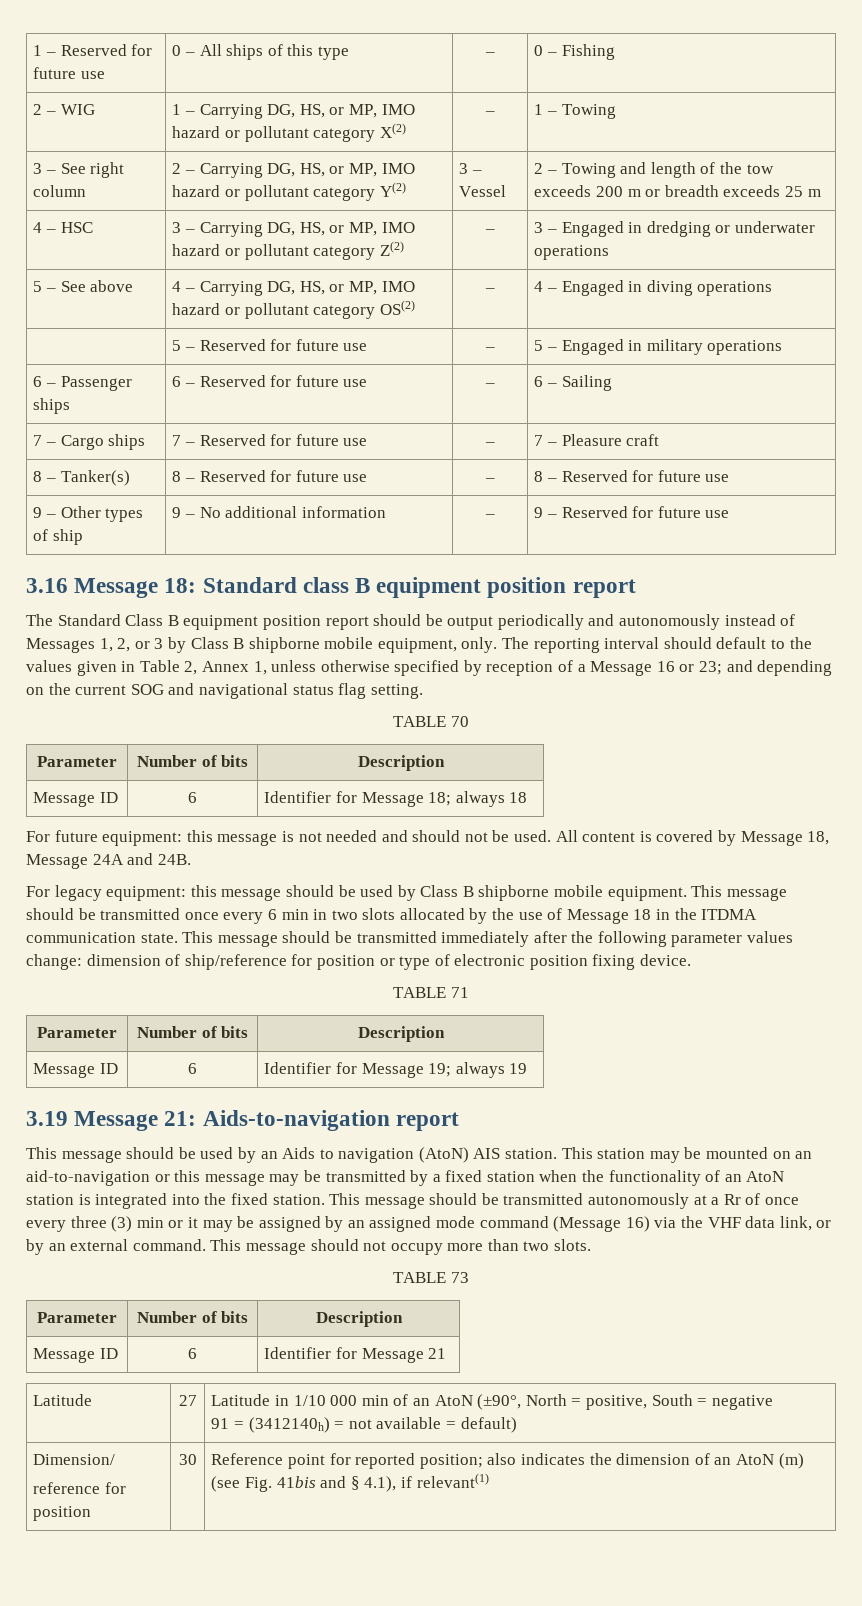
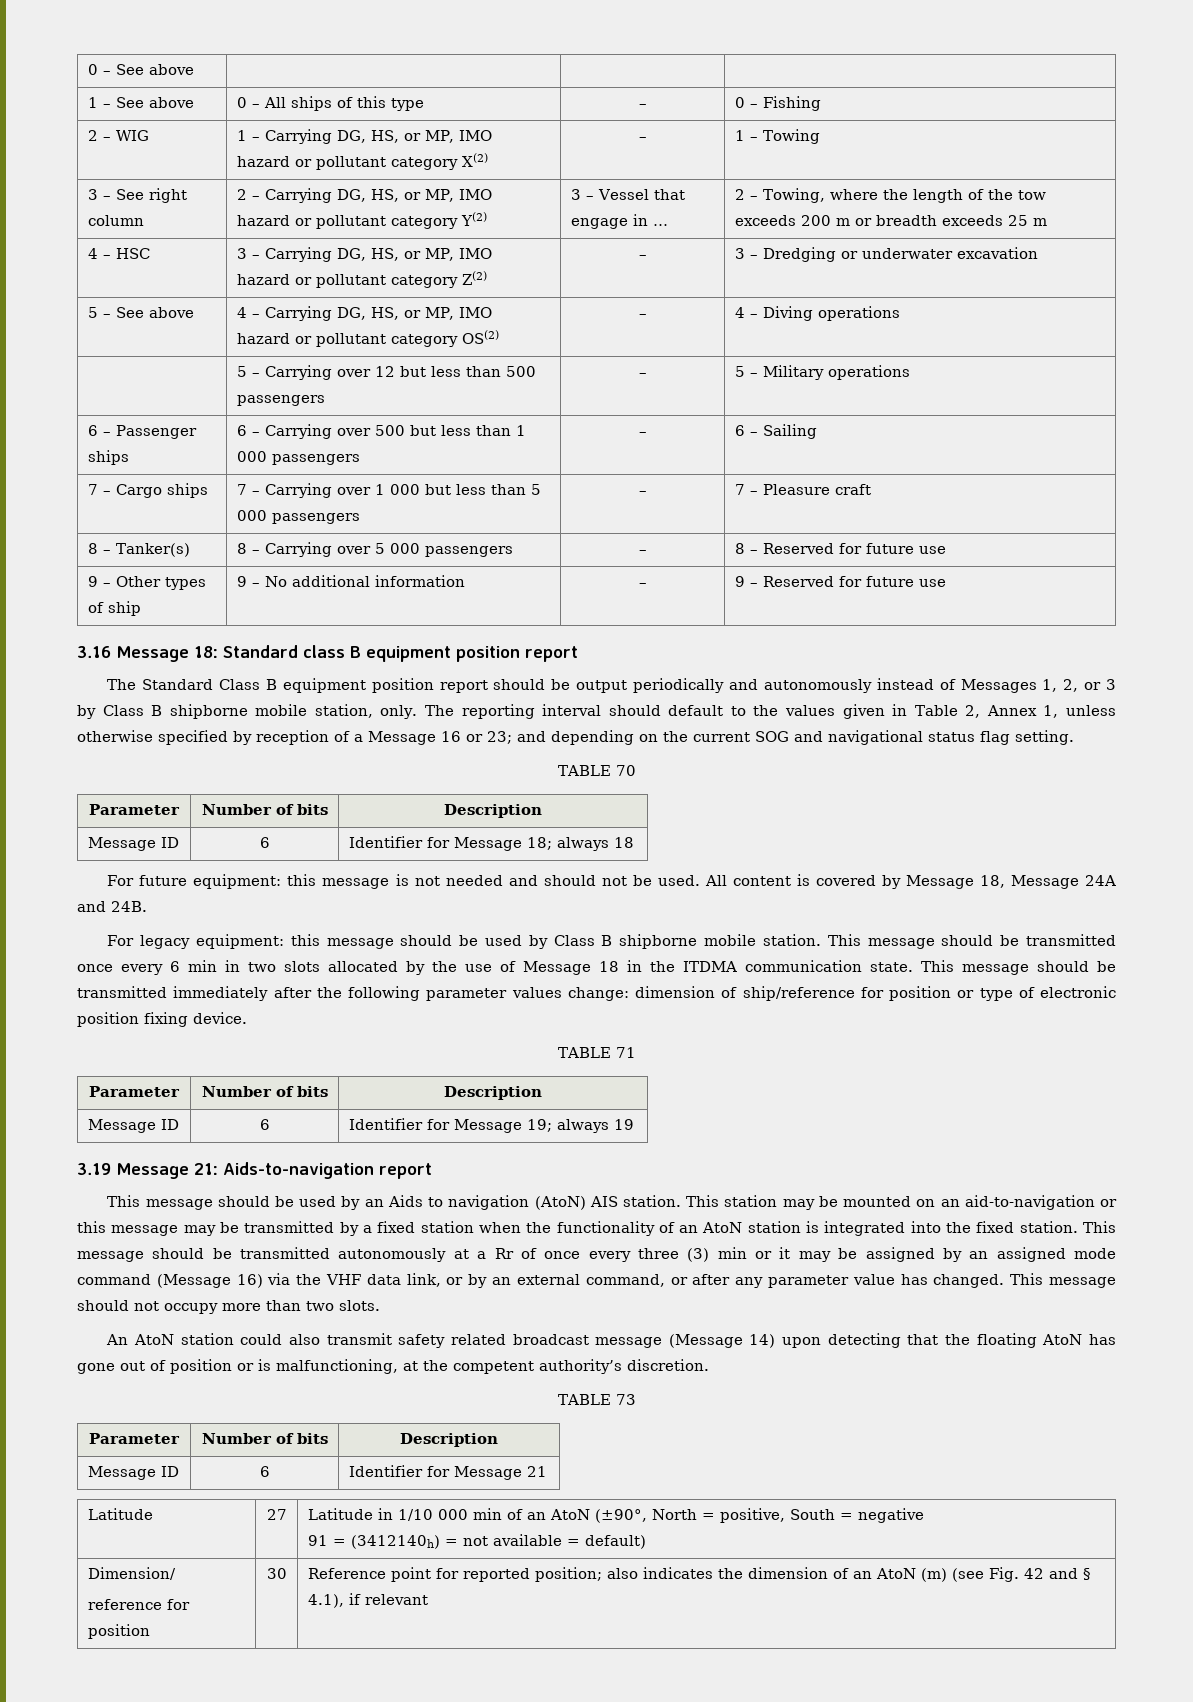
- 1 – Reserved for future use | 0 – All ships of this type | – | 0 – Fishing
+ 0 – See above | | |
+ 1 – See above | 0 – All ships of this type | – | 0 – Fishing
- 3 – Vessel | 2 – Towing and length of the tow exceeds 200 m or breadth exceeds 25 m
+ 3 – Vessel that engage in … | 2 – Towing, where the length of the tow exceeds 200 m or breadth exceeds 25 m
- 4 – HSC | 3 – Carrying DG, HS, or MP, IMO hazard or pollutant category Z(2) | – | 3 – Engaged in dredging or underwater operations
+ 4 – HSC | 3 – Carrying DG, HS, or MP, IMO hazard or pollutant category Z(2) | – | 3 – Dredging or underwater excavation
- 5 – See above | 4 – Carrying DG, HS, or MP, IMO hazard or pollutant category OS(2) | – | 4 – Engaged in diving operations
+ 5 – See above | 4 – Carrying DG, HS, or MP, IMO hazard or pollutant category OS(2) | – | 4 – Diving operations
- | 5 – Reserved for future use | – | 5 – Engaged in military operations
+ | 5 – Carrying over 12 but less than 500 passengers | – | 5 – Military operations
- 6 – Passenger ships | 6 – Reserved for future use | – | 6 – Sailing
+ 6 – Passenger ships | 6 – Carrying over 500 but less than 1 000 passengers | – | 6 – Sailing
- 7 – Cargo ships | 7 – Reserved for future use | – | 7 – Pleasure craft
+ 7 – Cargo ships | 7 – Carrying over 1 000 but less than 5 000 passengers | – | 7 – Pleasure craft
- 8 – Tanker(s) | 8 – Reserved for future use | – | 8 – Reserved for future use
+ 8 – Tanker(s) | 8 – Carrying over 5 000 passengers | – | 8 – Reserved for future use
- The Standard Class B equipment position report should be output periodically and autonomously instead of Messages 1, 2, or 3 by Class B shipborne mobile equipment, only.
+ The Standard Class B equipment position report should be output periodically and autonomously instead of Messages 1, 2, or 3 by Class B shipborne mobile station, only.
- For legacy equipment: this message should be used by Class B shipborne mobile equipment.
+ For legacy equipment: this message should be used by Class B shipborne mobile station.
- This message should be transmitted autonomously at a Rr of once every three (3) min or it may be assigned by an assigned mode command (Message 16) via the VHF data link, or by an external command.
+ This message should be transmitted autonomously at a Rr of once every three (3) min or it may be assigned by an assigned mode command (Message 16) via the VHF data link, or by an external command, or after any parameter value has changed.
+ An AtoN station could also transmit safety related broadcast message (Message 14) upon detecting that the floating AtoN has gone out of position or is malfunctioning, at the competent authority’s discretion.
  Dimension/
- reference for position | 30 | Reference point for reported position; also indicates the dimension of an AtoN (m) (see Fig. 41bis and § 4.1), if relevant(1)
+ reference for position | 30 | Reference point for reported position; also indicates the dimension of an AtoN (m) (see Fig. 42 and § 4.1), if relevant

